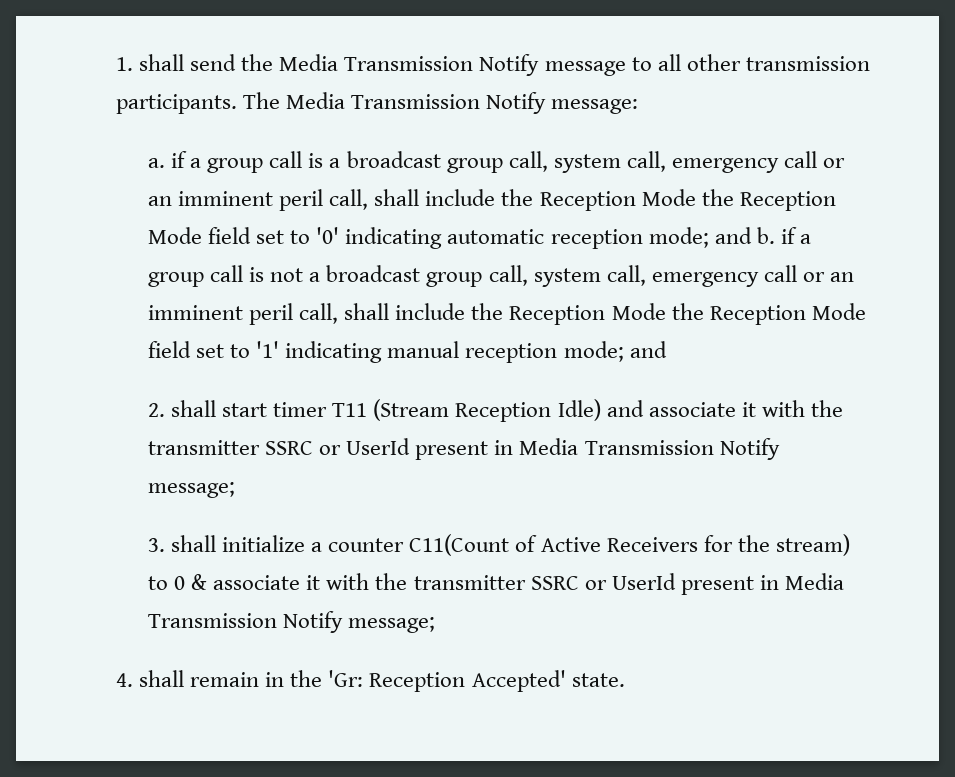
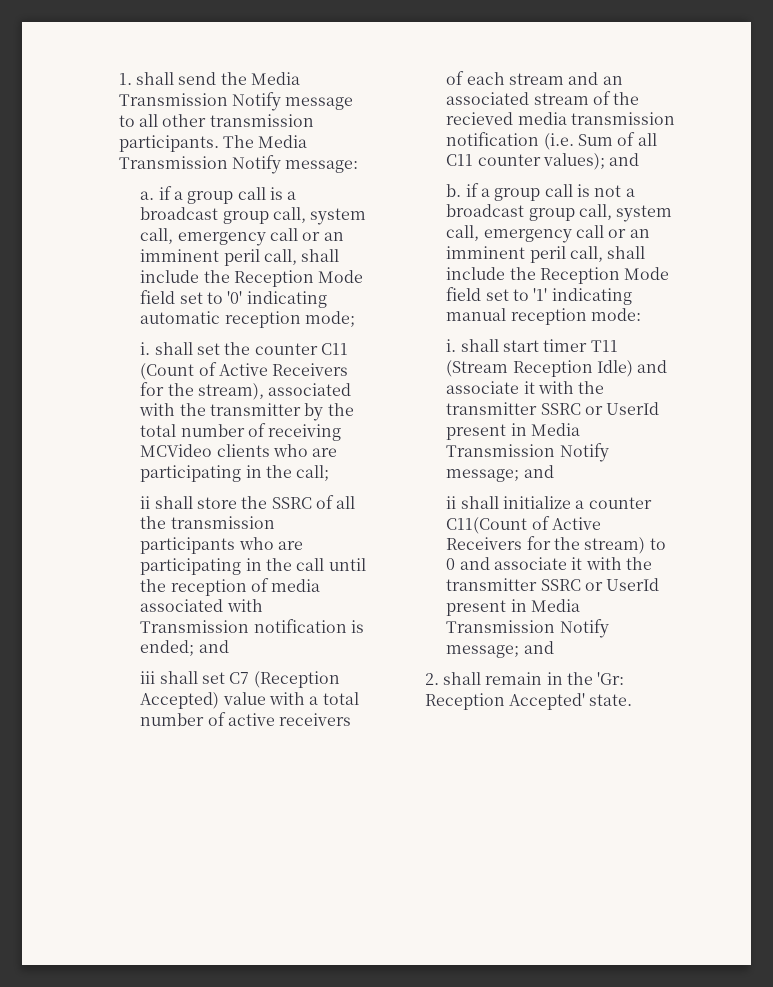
- a. if a group call is a broadcast group call, system call, emergency call or an imminent peril call, shall include the Reception Mode the Reception Mode field set to '0' indicating automatic reception mode; and b. if a group call is not a broadcast group call, system call, emergency call or an imminent peril call, shall include the Reception Mode the Reception Mode field set to '1' indicating manual reception mode; and
- 2. shall start timer T11 (Stream Reception Idle) and associate it with the transmitter SSRC or UserId present in Media Transmission Notify message;
- 3. shall initialize a counter C11(Count of Active Receivers for the stream) to 0 & associate it with the transmitter SSRC or UserId present in Media Transmission Notify message;
- 4. shall remain in the 'Gr:
+ a. if a group call is a broadcast group call, system call, emergency call or an imminent peril call, shall include the Reception Mode field set to '0' indicating automatic reception mode;
+ i. shall set the counter C11 (Count of Active Receivers for the stream), associated with the transmitter by the total number of receiving MCVideo clients who are participating in the call;
+ ii shall store the SSRC of all the transmission participants who are participating in the call until the reception of media associated with Transmission notification is ended; and
+ iii shall set C7 (Reception Accepted) value with a total number of active receivers of each stream and an associated stream of the recieved media transmission notification (i.e. Sum of all C11 counter values); and
+ b. if a group call is not a broadcast group call, system call, emergency call or an imminent peril call, shall include the Reception Mode field set to '1' indicating manual reception mode:
+ i. shall start timer T11 (Stream Reception Idle) and associate it with the transmitter SSRC or UserId present in Media Transmission Notify message; and
+ ii shall initialize a counter C11(Count of Active Receivers for the stream) to 0 and associate it with the transmitter SSRC or UserId present in Media Transmission Notify message; and
+ 2. shall remain in the 'Gr:

